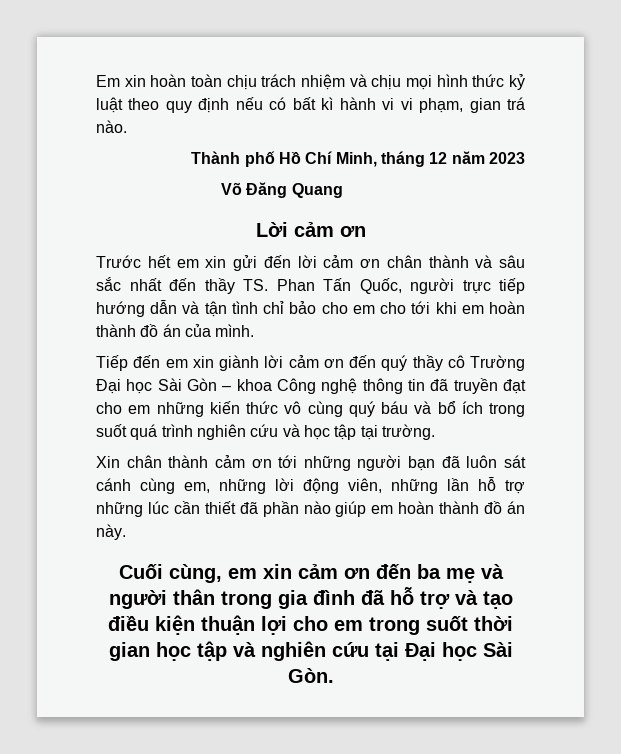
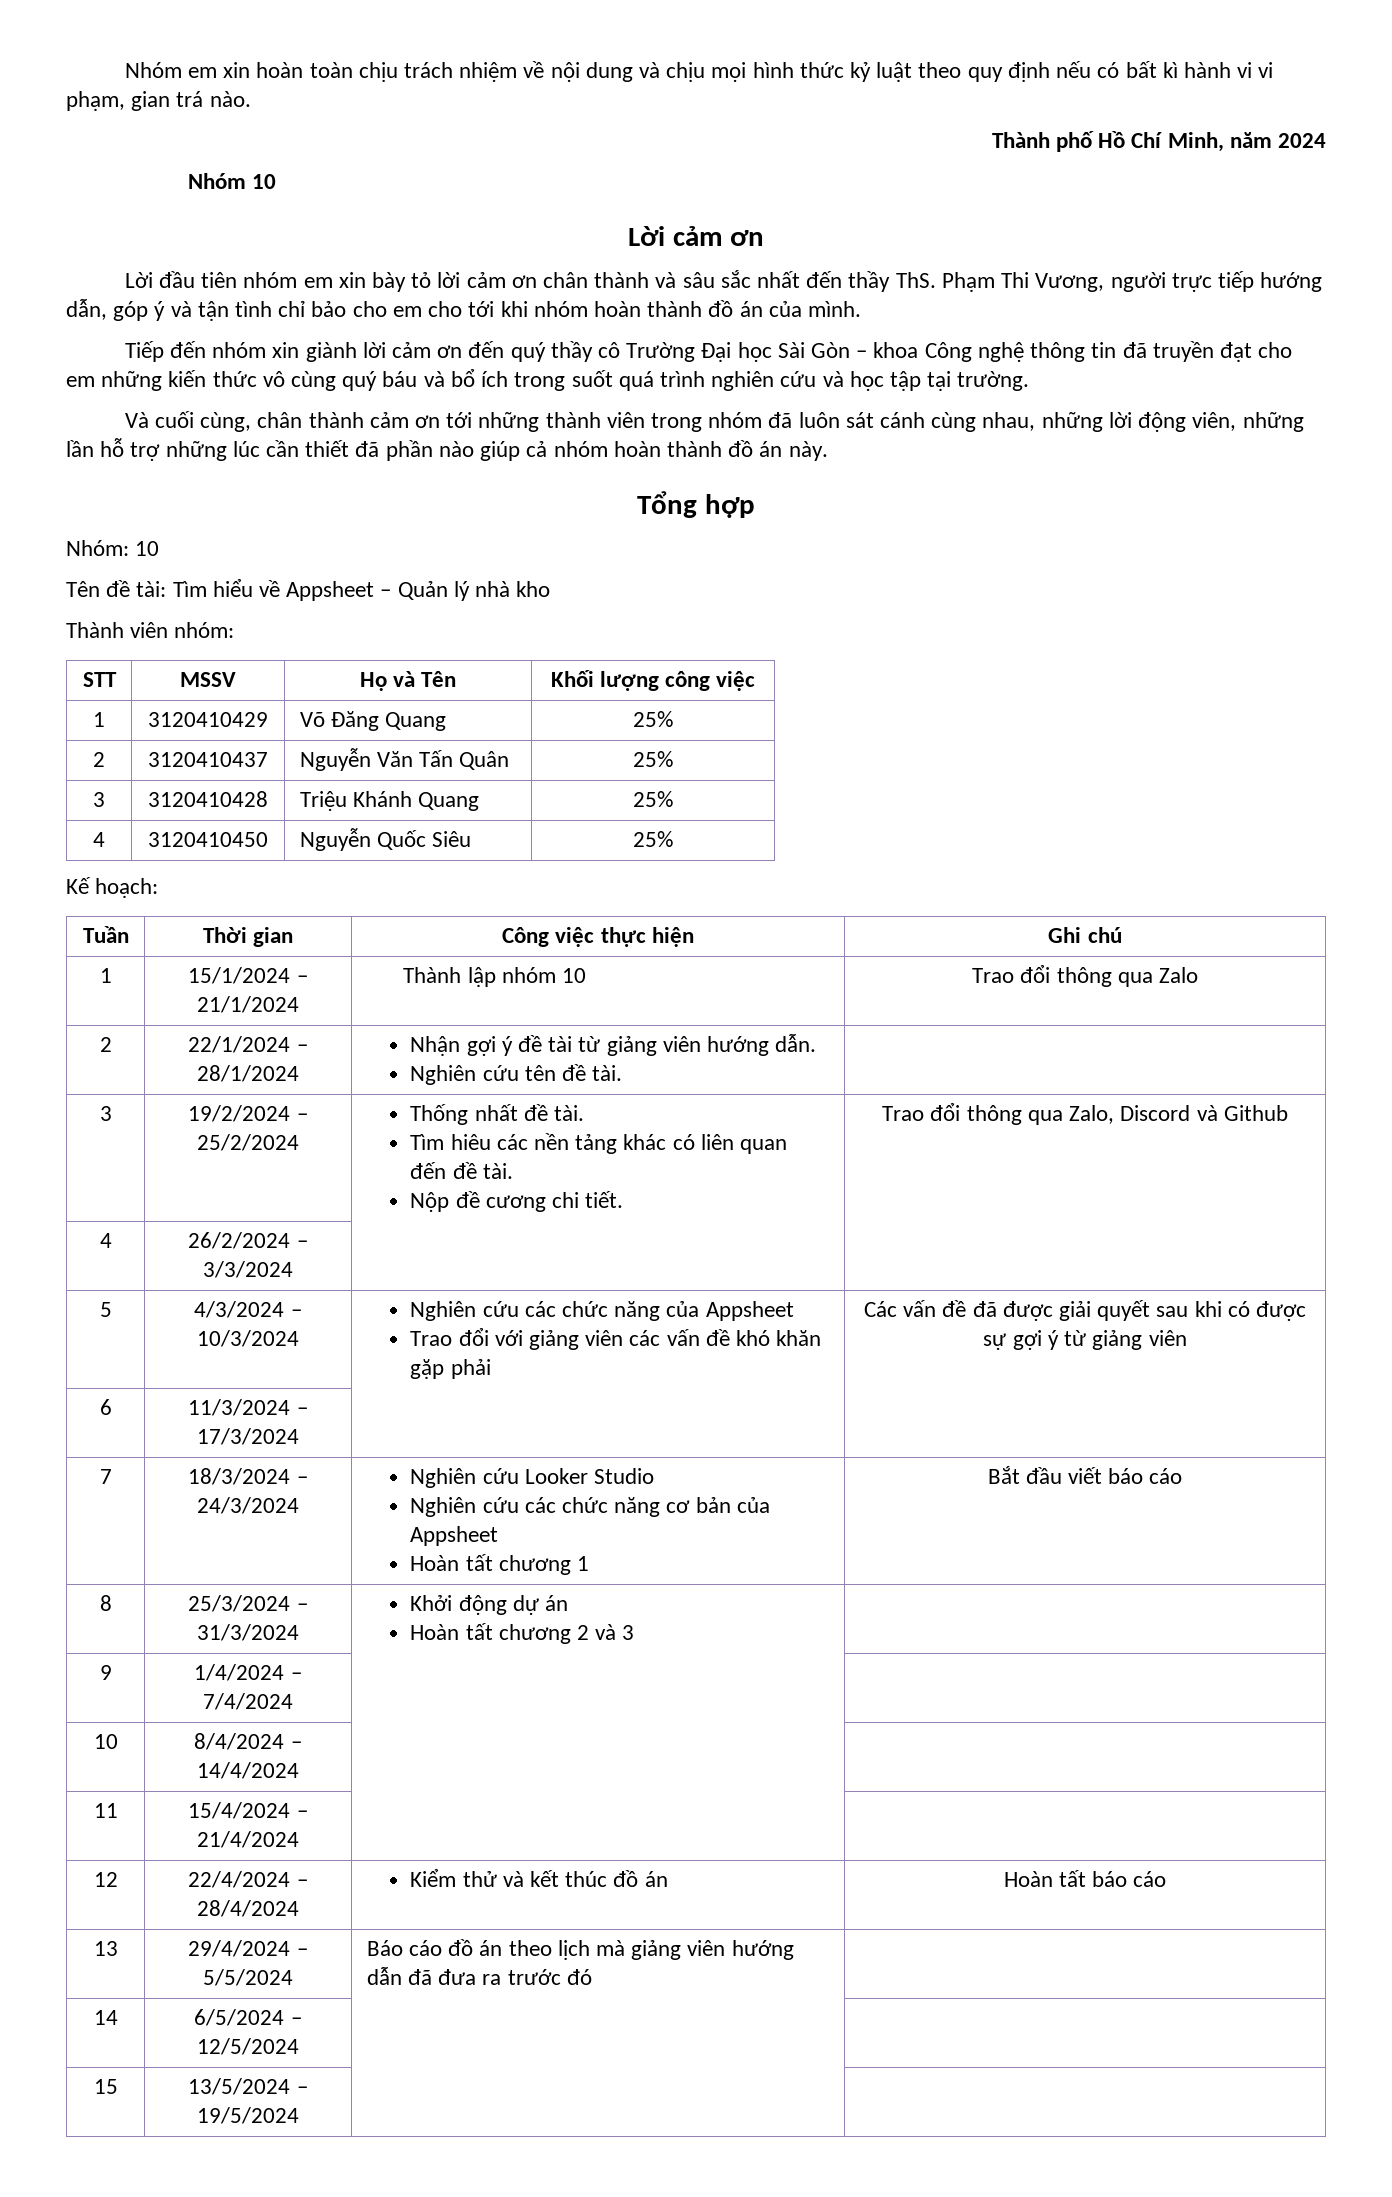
- Em xin hoàn toàn chịu trách nhiệm và chịu mọi hình thức kỷ luật theo quy định nếu có bất kì hành vi vi phạm, gian trá nào.
+ Nhóm em xin hoàn toàn chịu trách nhiệm về nội dung và chịu mọi hình thức kỷ luật theo quy định nếu có bất kì hành vi vi phạm, gian trá nào.
- Thành phố Hồ Chí Minh, tháng 12 năm 2023
- Võ Đăng Quang
+ Thành phố Hồ Chí Minh, năm 2024
+ Nhóm 10
  Lời cảm ơn
- Trước hết em xin gửi đến lời cảm ơn chân thành và sâu sắc nhất đến thầy TS. Phan Tấn Quốc, người trực tiếp hướng dẫn và tận tình chỉ bảo cho em cho tới khi em hoàn thành đồ án của mình.
+ Lời đầu tiên nhóm em xin bày tỏ lời cảm ơn chân thành và sâu sắc nhất đến thầy ThS. Phạm Thi Vương, người trực tiếp hướng dẫn, góp ý và tận tình chỉ bảo cho em cho tới khi nhóm hoàn thành đồ án của mình.
- Tiếp đến em xin giành lời cảm ơn đến quý thầy cô Trường Đại học Sài Gòn – khoa Công nghệ thông tin đã truyền đạt cho em những kiến thức vô cùng quý báu và bổ ích trong suốt quá trình nghiên cứu và học tập tại trường.
+ Tiếp đến nhóm xin giành lời cảm ơn đến quý thầy cô Trường Đại học Sài Gòn – khoa Công nghệ thông tin đã truyền đạt cho em những kiến thức vô cùng quý báu và bổ ích trong suốt quá trình nghiên cứu và học tập tại trường.
- Xin chân thành cảm ơn tới những người bạn đã luôn sát cánh cùng em, những lời động viên, những lần hỗ trợ những lúc cần thiết đã phần nào giúp em hoàn thành đồ án này.
+ Và cuối cùng, chân thành cảm ơn tới những thành viên trong nhóm đã luôn sát cánh cùng nhau, những lời động viên, những lần hỗ trợ những lúc cần thiết đã phần nào giúp cả nhóm hoàn thành đồ án này.
- Cuối cùng, em xin cảm ơn đến ba mẹ và người thân trong gia đình đã hỗ trợ và tạo điều kiện thuận lợi cho em trong suốt thời gian học tập và nghiên cứu tại Đại học Sài Gòn.
+ Tổng hợp
+ Nhóm: 10
+ Tên đề tài: Tìm hiểu về Appsheet – Quản lý nhà kho
+ Thành viên nhóm:
+ STT | MSSV | Họ và Tên | Khối lượng công việc
+ 1 | 3120410429 | Võ Đăng Quang | 25%
+ 2 | 3120410437 | Nguyễn Văn Tấn Quân | 25%
+ 3 | 3120410428 | Triệu Khánh Quang | 25%
+ 4 | 3120410450 | Nguyễn Quốc Siêu | 25%
+ Kế hoạch:
+ Tuần | Thời gian | Công việc thực hiện | Ghi chú
+ 1 | 15/1/2024 – 21/1/2024 | Thành lập nhóm 10 | Trao đổi thông qua Zalo
+ 2 | 22/1/2024 – 28/1/2024 | Nhận gợi ý đề tài từ giảng viên hướng dẫn.
+ Nghiên cứu tên đề tài. |
+ 3 | 19/2/2024 – 25/2/2024 | Thống nhất đề tài.
+ Tìm hiêu các nền tảng khác có liên quan đến đề tài.
+ Nộp đề cương chi tiết. | Trao đổi thông qua Zalo, Discord và Github
+ 4 | 26/2/2024 – 3/3/2024 | |
+ 5 | 4/3/2024 – 10/3/2024 | Nghiên cứu các chức năng của Appsheet
+ Trao đổi với giảng viên các vấn đề khó khăn gặp phải | Các vấn đề đã được giải quyết sau khi có được sự gợi ý từ giảng viên
+ 6 | 11/3/2024 – 17/3/2024 | |
+ 7 | 18/3/2024 – 24/3/2024 | Nghiên cứu Looker Studio
+ Nghiên cứu các chức năng cơ bản của Appsheet
+ Hoàn tất chương 1 | Bắt đầu viết báo cáo
+ 8 | 25/3/2024 – 31/3/2024 | Khởi động dự án
+ Hoàn tất chương 2 và 3 |
+ 9 | 1/4/2024 – 7/4/2024 | |
+ 10 | 8/4/2024 – 14/4/2024 | |
+ 11 | 15/4/2024 – 21/4/2024 | |
+ 12 | 22/4/2024 – 28/4/2024 | Kiểm thử và kết thúc đồ án | Hoàn tất báo cáo
+ 13 | 29/4/2024 – 5/5/2024 | Báo cáo đồ án theo lịch mà giảng viên hướng dẫn đã đưa ra trước đó |
+ 14 | 6/5/2024 – 12/5/2024 | |
+ 15 | 13/5/2024 – 19/5/2024 | |

